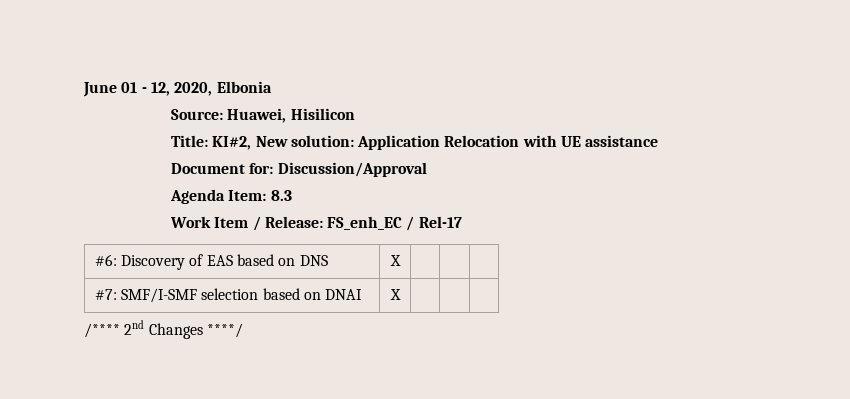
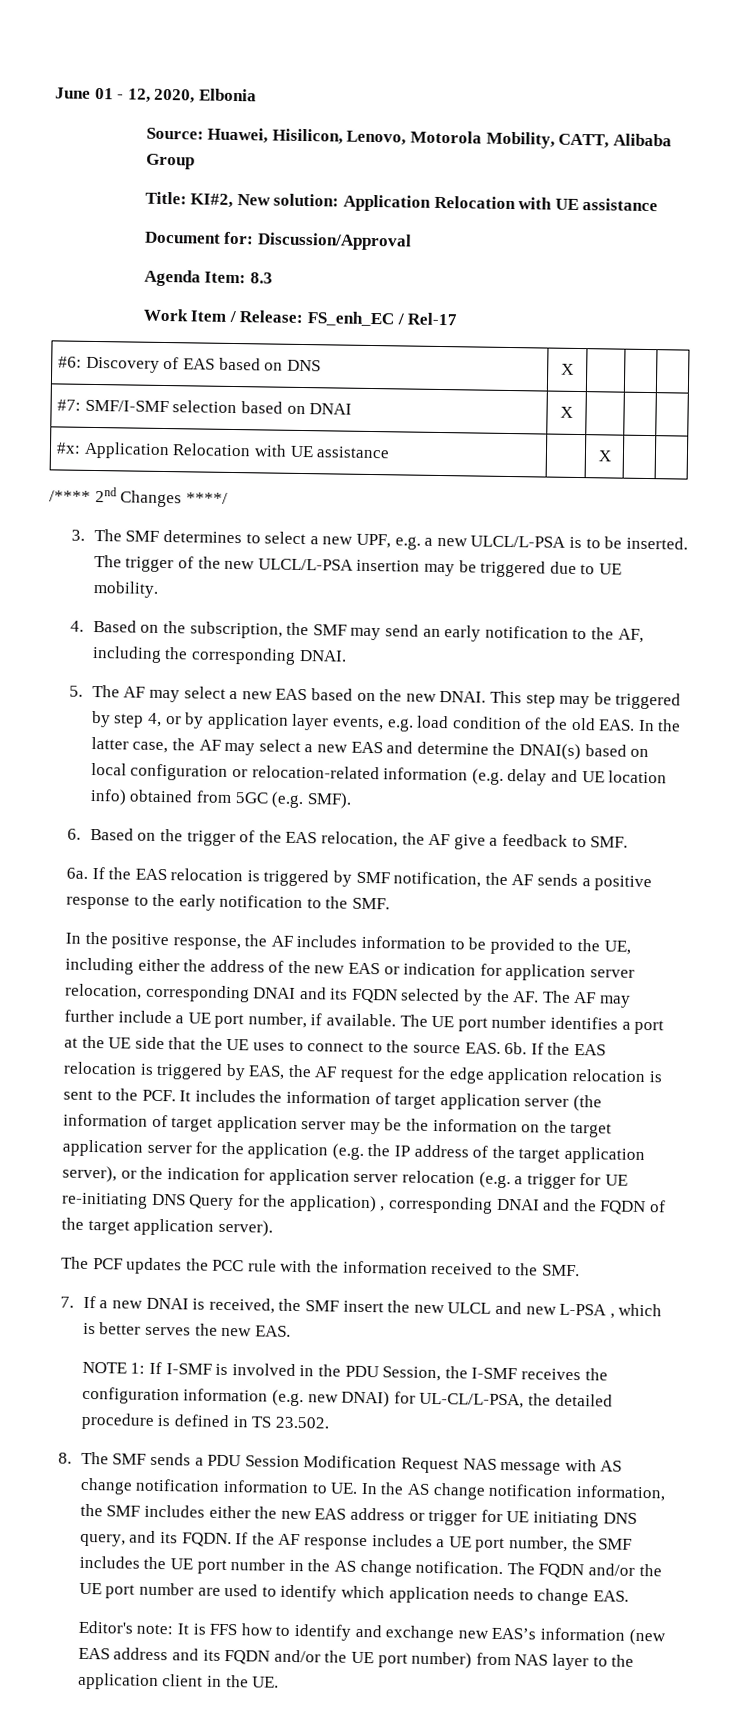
- Source: Huawei, Hisilicon
+ Source: Huawei, Hisilicon, Lenovo, Motorola Mobility, CATT, Alibaba Group
+ #x: Application Relocation with UE assistance | | X | |
  /**** 2nd Changes ****/
+ 3. The SMF determines to select a new UPF, e.g. a new ULCL/L-PSA is to be inserted. The trigger of the new ULCL/L-PSA insertion may be triggered due to UE mobility.
+ 4. Based on the subscription, the SMF may send an early notification to the AF, including the corresponding DNAI.
+ 5. The AF may select a new EAS based on the new DNAI. This step may be triggered by step 4, or by application layer events, e.g. load condition of the old EAS. In the latter case, the AF may select a new EAS and determine the DNAI(s) based on local configuration or relocation-related information (e.g. delay and UE location info) obtained from 5GC (e.g. SMF).
+ 6. Based on the trigger of the EAS relocation, the AF give a feedback to SMF.
+ 6a. If the EAS relocation is triggered by SMF notification, the AF sends a positive response to the early notification to the SMF.
+ In the positive response, the AF includes information to be provided to the UE, including either the address of the new EAS or indication for application server relocation, corresponding DNAI and its FQDN selected by the AF. The AF may further include a UE port number, if available. The UE port number identifies a port at the UE side that the UE uses to connect to the source EAS. 6b. If the EAS relocation is triggered by EAS, the AF request for the edge application relocation is sent to the PCF. It includes the information of target application server (the information of target application server may be the information on the target application server for the application (e.g. the IP address of the target application server), or the indication for application server relocation (e.g. a trigger for UE re-initiating DNS Query for the application) , corresponding DNAI and the FQDN of the target application server).
+ The PCF updates the PCC rule with the information received to the SMF.
+ 7. If a new DNAI is received, the SMF insert the new ULCL and new L-PSA , which is better serves the new EAS.
+ NOTE 1: If I-SMF is involved in the PDU Session, the I-SMF receives the configuration information (e.g. new DNAI) for UL-CL/L-PSA, the detailed procedure is defined in TS 23.502.
+ 8. The SMF sends a PDU Session Modification Request NAS message with AS change notification information to UE. In the AS change notification information, the SMF includes either the new EAS address or trigger for UE initiating DNS query, and its FQDN. If the AF response includes a UE port number, the SMF includes the UE port number in the AS change notification. The FQDN and/or the UE port number are used to identify which application needs to change EAS.
+ Editor's note: It is FFS how to identify and exchange new EAS’s information (new EAS address and its FQDN and/or the UE port number) from NAS layer to the application client in the UE.

